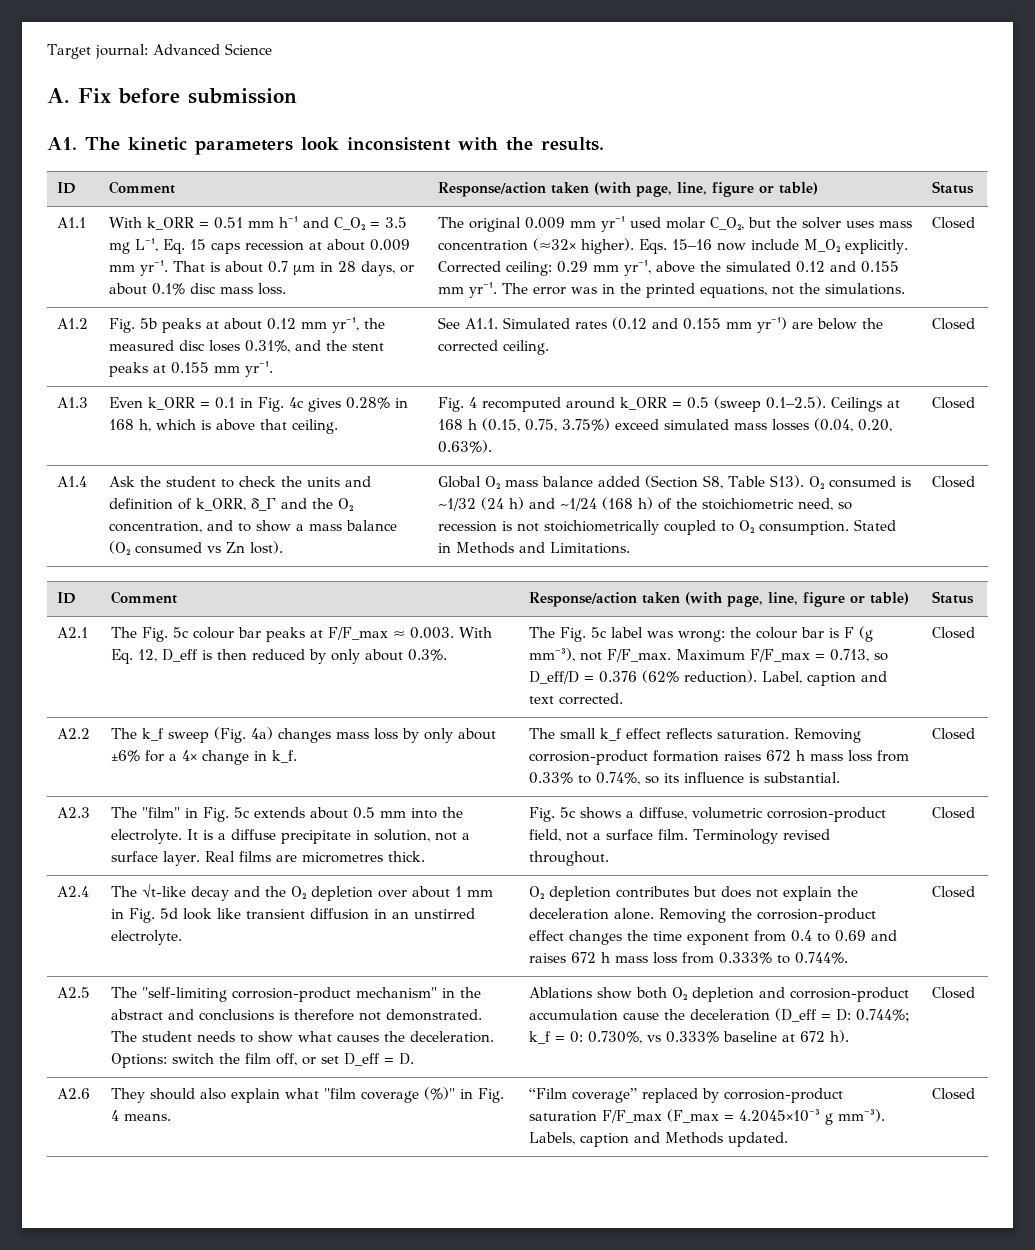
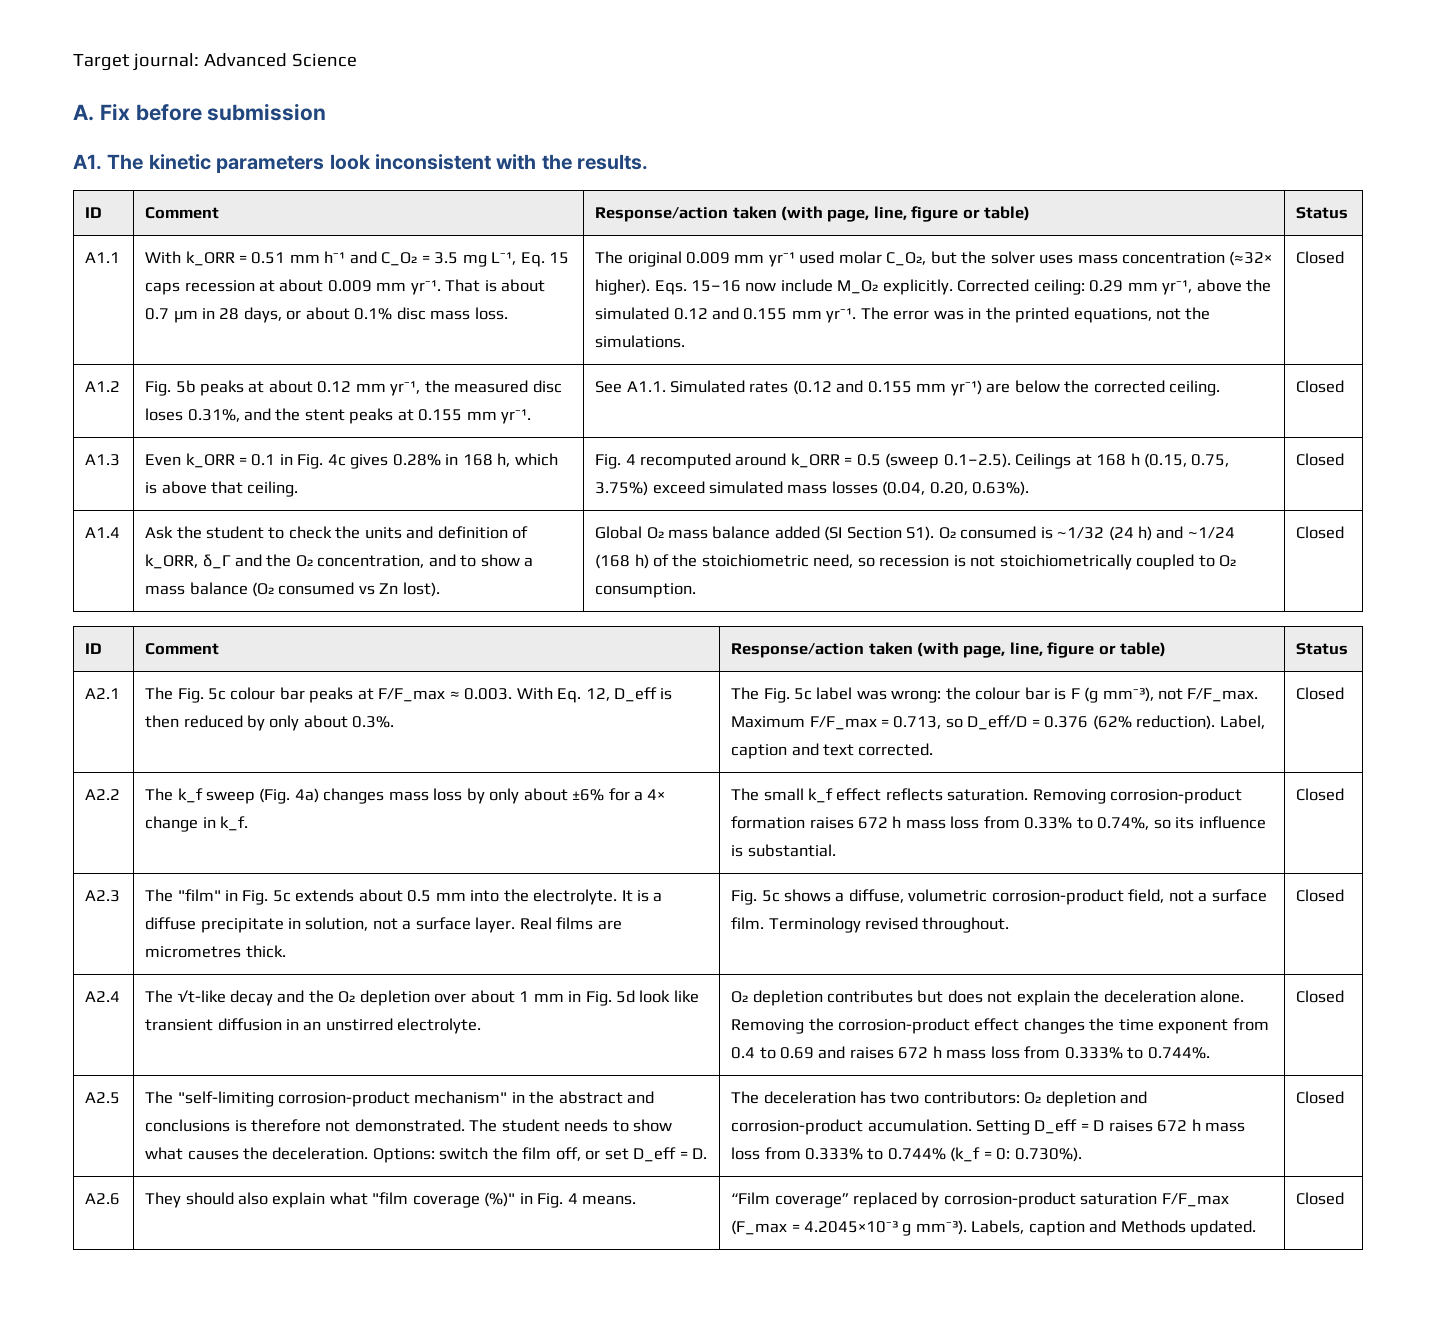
- Global O₂ mass balance added (Section S8, Table S13). O₂ consumed is ~1/32 (24 h) and ~1/24 (168 h) of the stoichiometric need, so recession is not stoichiometrically coupled to O₂ consumption. Stated in Methods and Limitations.
+ Global O₂ mass balance added (SI Section S1). O₂ consumed is ~1/32 (24 h) and ~1/24 (168 h) of the stoichiometric need, so recession is not stoichiometrically coupled to O₂ consumption.
- Ablations show both O₂ depletion and corrosion-product accumulation cause the deceleration (D_eff = D: 0.744%; k_f = 0: 0.730%, vs 0.333% baseline at 672 h).
+ The deceleration has two contributors: O₂ depletion and corrosion-product accumulation. Setting D_eff = D raises 672 h mass loss from 0.333% to 0.744% (k_f = 0: 0.730%).

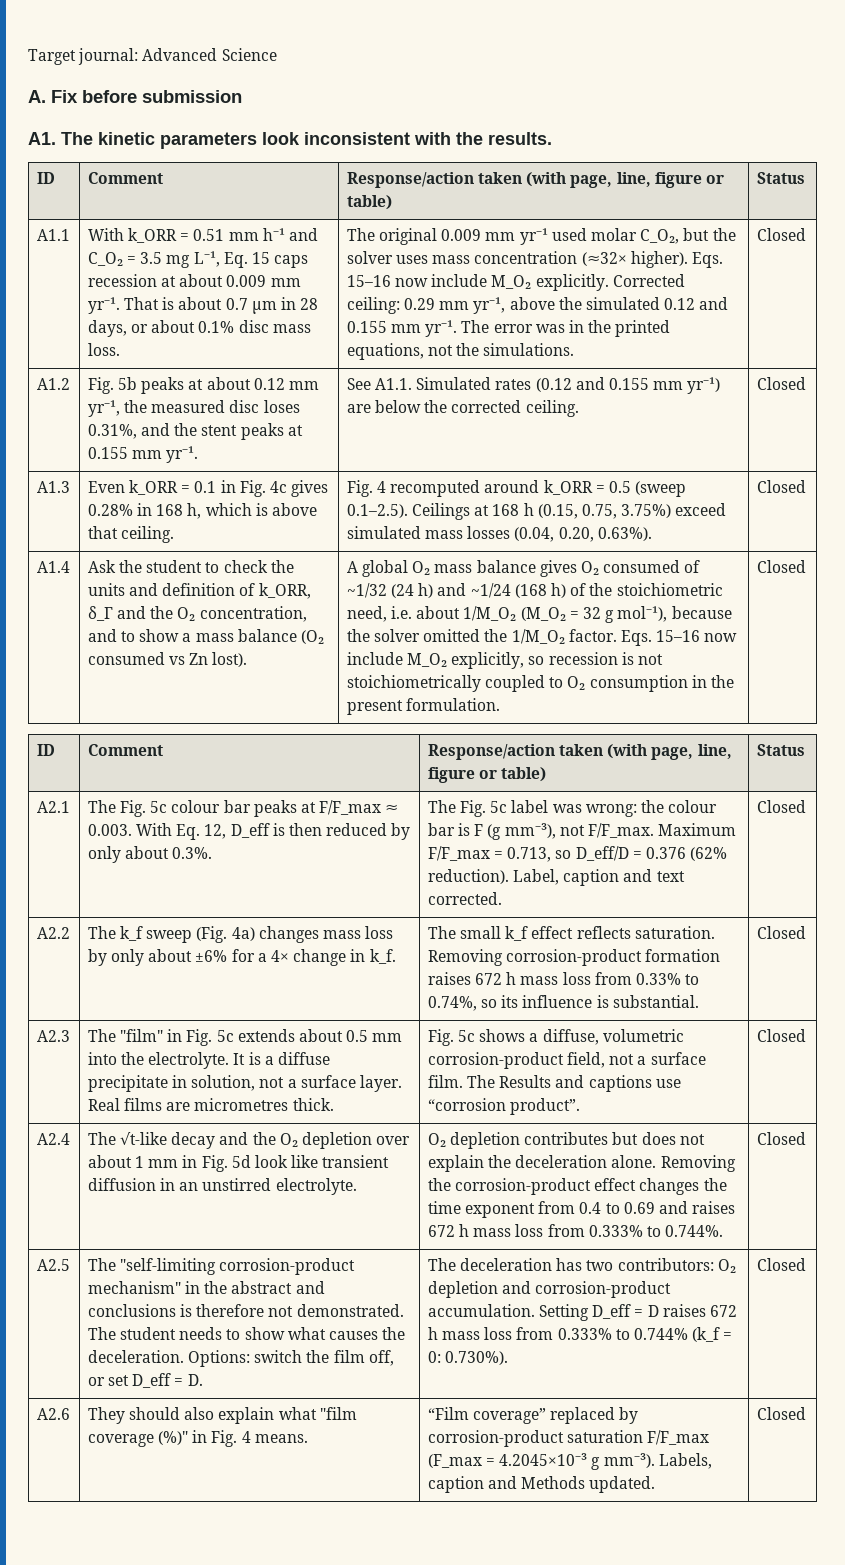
- Global O₂ mass balance added (SI Section S1). O₂ consumed is ~1/32 (24 h) and ~1/24 (168 h) of the stoichiometric need, so recession is not stoichiometrically coupled to O₂ consumption.
+ A global O₂ mass balance gives O₂ consumed of ~1/32 (24 h) and ~1/24 (168 h) of the stoichiometric need, i.e. about 1/M_O₂ (M_O₂ = 32 g mol⁻¹), because the solver omitted the 1/M_O₂ factor. Eqs. 15–16 now include M_O₂ explicitly, so recession is not stoichiometrically coupled to O₂ consumption in the present formulation.
- Terminology revised throughout.
+ The Results and captions use “corrosion product”.

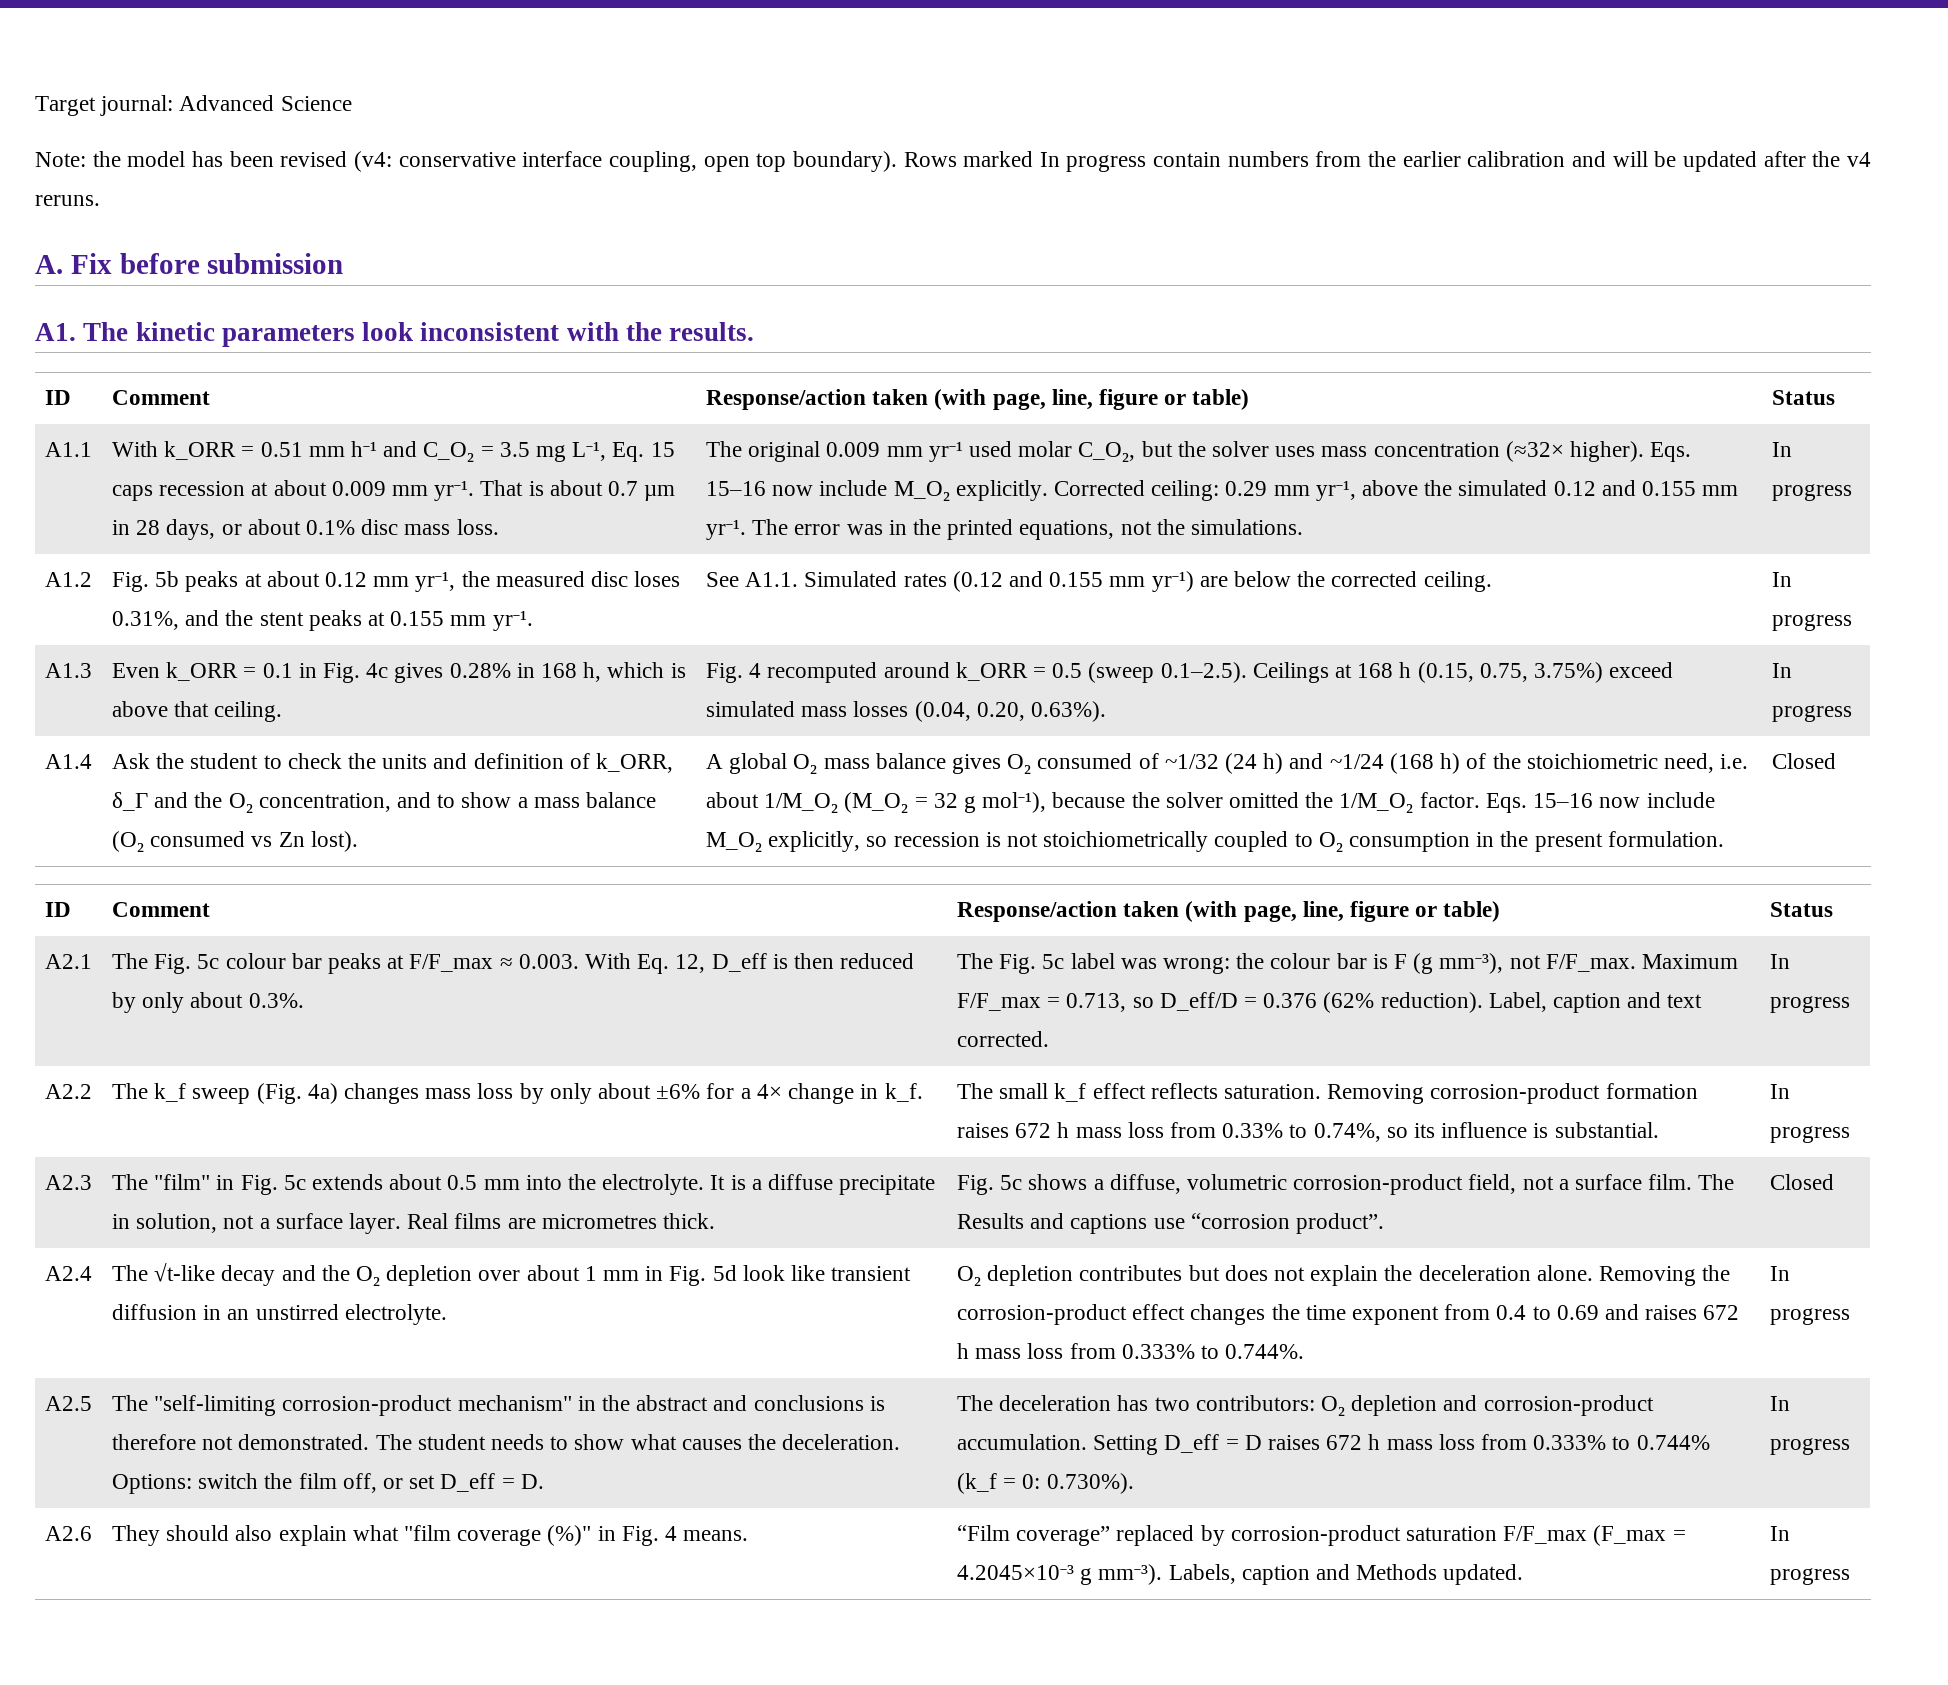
+ Note: the model has been revised (v4: conservative interface coupling, open top boundary). Rows marked In progress contain numbers from the earlier calibration and will be updated after the v4 reruns.
- The error was in the printed equations, not the simulations. | Closed
+ The error was in the printed equations, not the simulations. | In progress
- A1.2 | Fig. 5b peaks at about 0.12 mm yr⁻¹, the measured disc loses 0.31%, and the stent peaks at 0.155 mm yr⁻¹. | See A1.1. Simulated rates (0.12 and 0.155 mm yr⁻¹) are below the corrected ceiling. | Closed
+ A1.2 | Fig. 5b peaks at about 0.12 mm yr⁻¹, the measured disc loses 0.31%, and the stent peaks at 0.155 mm yr⁻¹. | See A1.1. Simulated rates (0.12 and 0.155 mm yr⁻¹) are below the corrected ceiling. | In progress
- Fig. 4 recomputed around k_ORR = 0.5 (sweep 0.1–2.5). Ceilings at 168 h (0.15, 0.75, 3.75%) exceed simulated mass losses (0.04, 0.20, 0.63%). | Closed
+ Fig. 4 recomputed around k_ORR = 0.5 (sweep 0.1–2.5). Ceilings at 168 h (0.15, 0.75, 3.75%) exceed simulated mass losses (0.04, 0.20, 0.63%). | In progress
- Label, caption and text corrected. | Closed
+ Label, caption and text corrected. | In progress
- Removing corrosion-product formation raises 672 h mass loss from 0.33% to 0.74%, so its influence is substantial. | Closed
+ Removing corrosion-product formation raises 672 h mass loss from 0.33% to 0.74%, so its influence is substantial. | In progress
- Removing the corrosion-product effect changes the time exponent from 0.4 to 0.69 and raises 672 h mass loss from 0.333% to 0.744%. | Closed
+ Removing the corrosion-product effect changes the time exponent from 0.4 to 0.69 and raises 672 h mass loss from 0.333% to 0.744%. | In progress
- Setting D_eff = D raises 672 h mass loss from 0.333% to 0.744% (k_f = 0: 0.730%). | Closed
+ Setting D_eff = D raises 672 h mass loss from 0.333% to 0.744% (k_f = 0: 0.730%). | In progress
- A2.6 | They should also explain what "film coverage (%)" in Fig. 4 means. | “Film coverage” replaced by corrosion-product saturation F/F_max (F_max = 4.2045×10⁻³ g mm⁻³). Labels, caption and Methods updated. | Closed
+ A2.6 | They should also explain what "film coverage (%)" in Fig. 4 means. | “Film coverage” replaced by corrosion-product saturation F/F_max (F_max = 4.2045×10⁻³ g mm⁻³). Labels, caption and Methods updated. | In progress

